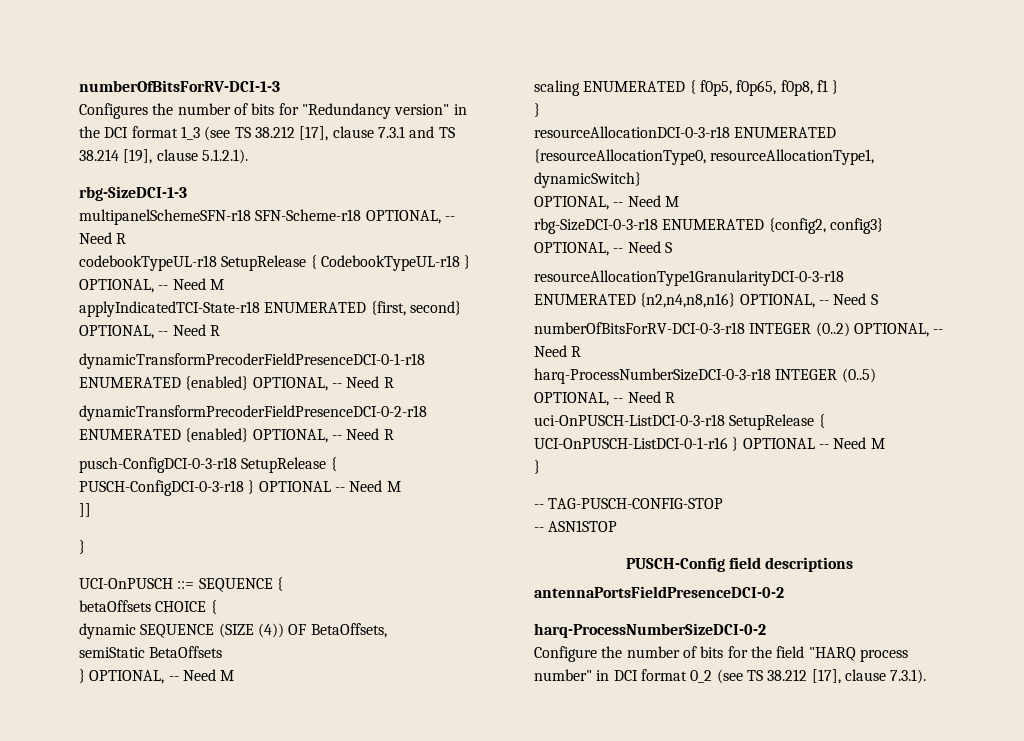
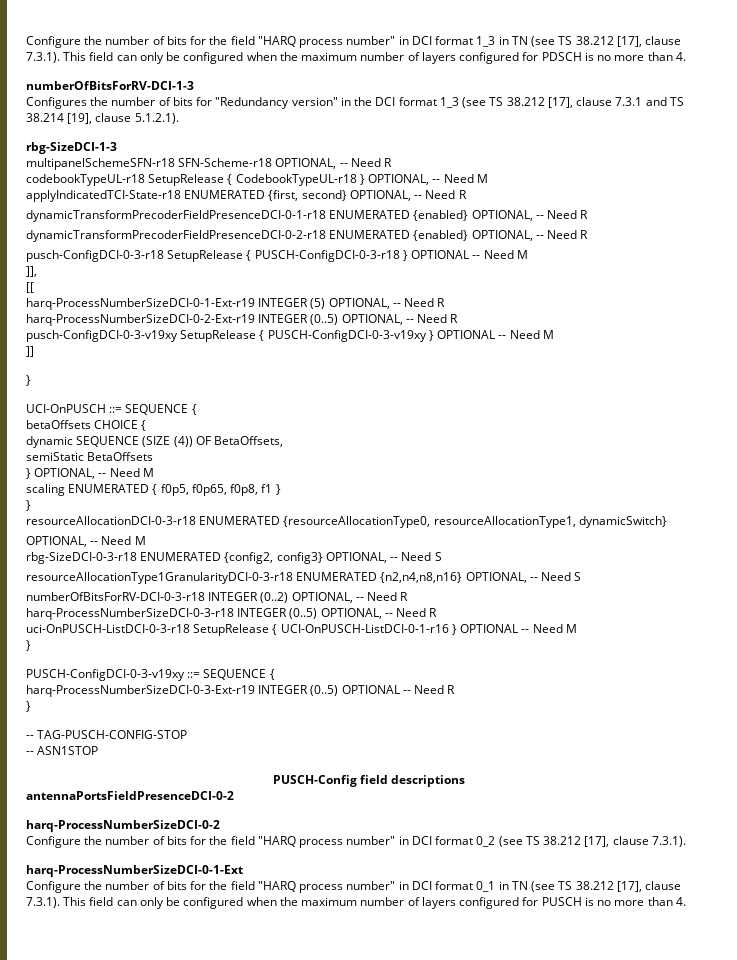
+ Configure the number of bits for the field "HARQ process number" in DCI format 1_3 in TN (see TS 38.212 [17], clause 7.3.1). This field can only be configured when the maximum number of layers configured for PDSCH is no more than 4.
+ ]],
+ [[
+ harq-ProcessNumberSizeDCI-0-1-Ext-r19 INTEGER (5) OPTIONAL, -- Need R
+ harq-ProcessNumberSizeDCI-0-2-Ext-r19 INTEGER (0..5) OPTIONAL, -- Need R
+ pusch-ConfigDCI-0-3-v19xy SetupRelease { PUSCH-ConfigDCI-0-3-v19xy } OPTIONAL -- Need M
+ PUSCH-ConfigDCI-0-3-v19xy ::= SEQUENCE {
+ harq-ProcessNumberSizeDCI-0-3-Ext-r19 INTEGER (0..5) OPTIONAL -- Need R
+ }
+ harq-ProcessNumberSizeDCI-0-1-Ext
+ Configure the number of bits for the field "HARQ process number" in DCI format 0_1 in TN (see TS 38.212 [17], clause 7.3.1). This field can only be configured when the maximum number of layers configured for PUSCH is no more than 4.

